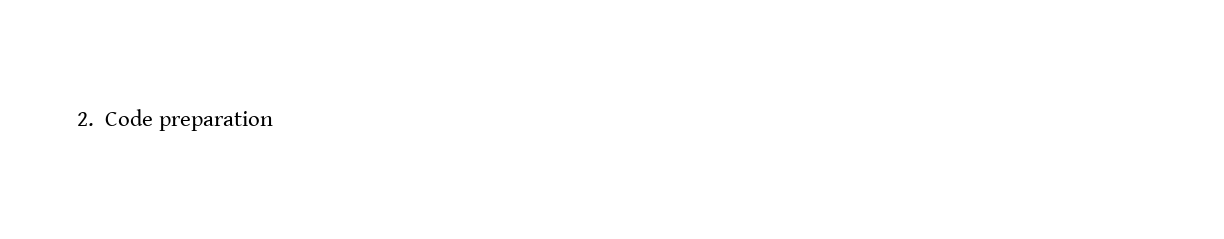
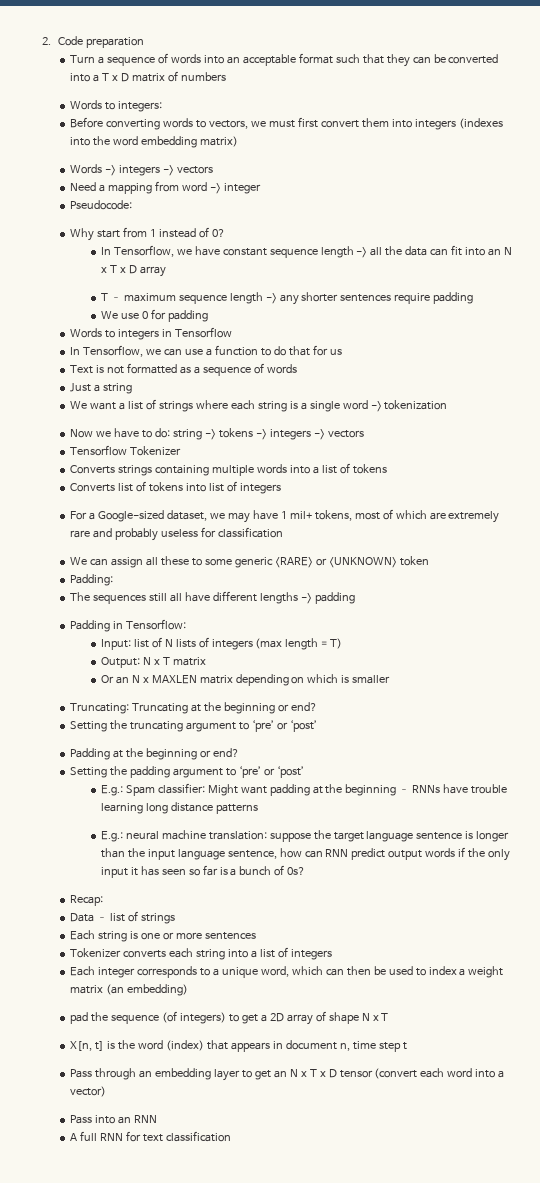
+ Turn a sequence of words into an acceptable format such that they can be converted into a T x D matrix of numbers
+ Words to integers:
+ Before converting words to vectors, we must first convert them into integers (indexes into the word embedding matrix)
+ Words -> integers -> vectors
+ Need a mapping from word -> integer
+ Pseudocode:
+ Why start from 1 instead of 0?
+ In Tensorflow, we have constant sequence length -> all the data can fit into an N x T x D array
+ T – maximum sequence length -> any shorter sentences require padding
+ We use 0 for padding
+ Words to integers in Tensorflow
+ In Tensorflow, we can use a function to do that for us
+ Text is not formatted as a sequence of words
+ Just a string
+ We want a list of strings where each string is a single word -> tokenization
+ Now we have to do: string -> tokens -> integers -> vectors
+ Tensorflow Tokenizer
+ Converts strings containing multiple words into a list of tokens
+ Converts list of tokens into list of integers
+ For a Google-sized dataset, we may have 1 mil+ tokens, most of which are extremely rare and probably useless for classification
+ We can assign all these to some generic <RARE> or <UNKNOWN> token
+ Padding:
+ The sequences still all have different lengths -> padding
+ Padding in Tensorflow:
+ Input: list of N lists of integers (max length = T)
+ Output: N x T matrix
+ Or an N x MAXLEN matrix depending on which is smaller
+ Truncating: Truncating at the beginning or end?
+ Setting the truncating argument to ‘pre’ or ‘post’
+ Padding at the beginning or end?
+ Setting the padding argument to ‘pre’ or ‘post’
+ E.g.: Spam classifier: Might want padding at the beginning – RNNs have trouble learning long distance patterns
+ E.g.: neural machine translation: suppose the target language sentence is longer than the input language sentence, how can RNN predict output words if the only input it has seen so far is a bunch of 0s?
+ Recap:
+ Data – list of strings
+ Each string is one or more sentences
+ Tokenizer converts each string into a list of integers
+ Each integer corresponds to a unique word, which can then be used to index a weight matrix (an embedding)
+ pad the sequence (of integers) to get a 2D array of shape N x T
+ X[n, t] is the word (index) that appears in document n, time step t
+ Pass through an embedding layer to get an N x T x D tensor (convert each word into a vector)
+ Pass into an RNN
+ A full RNN for text classification

